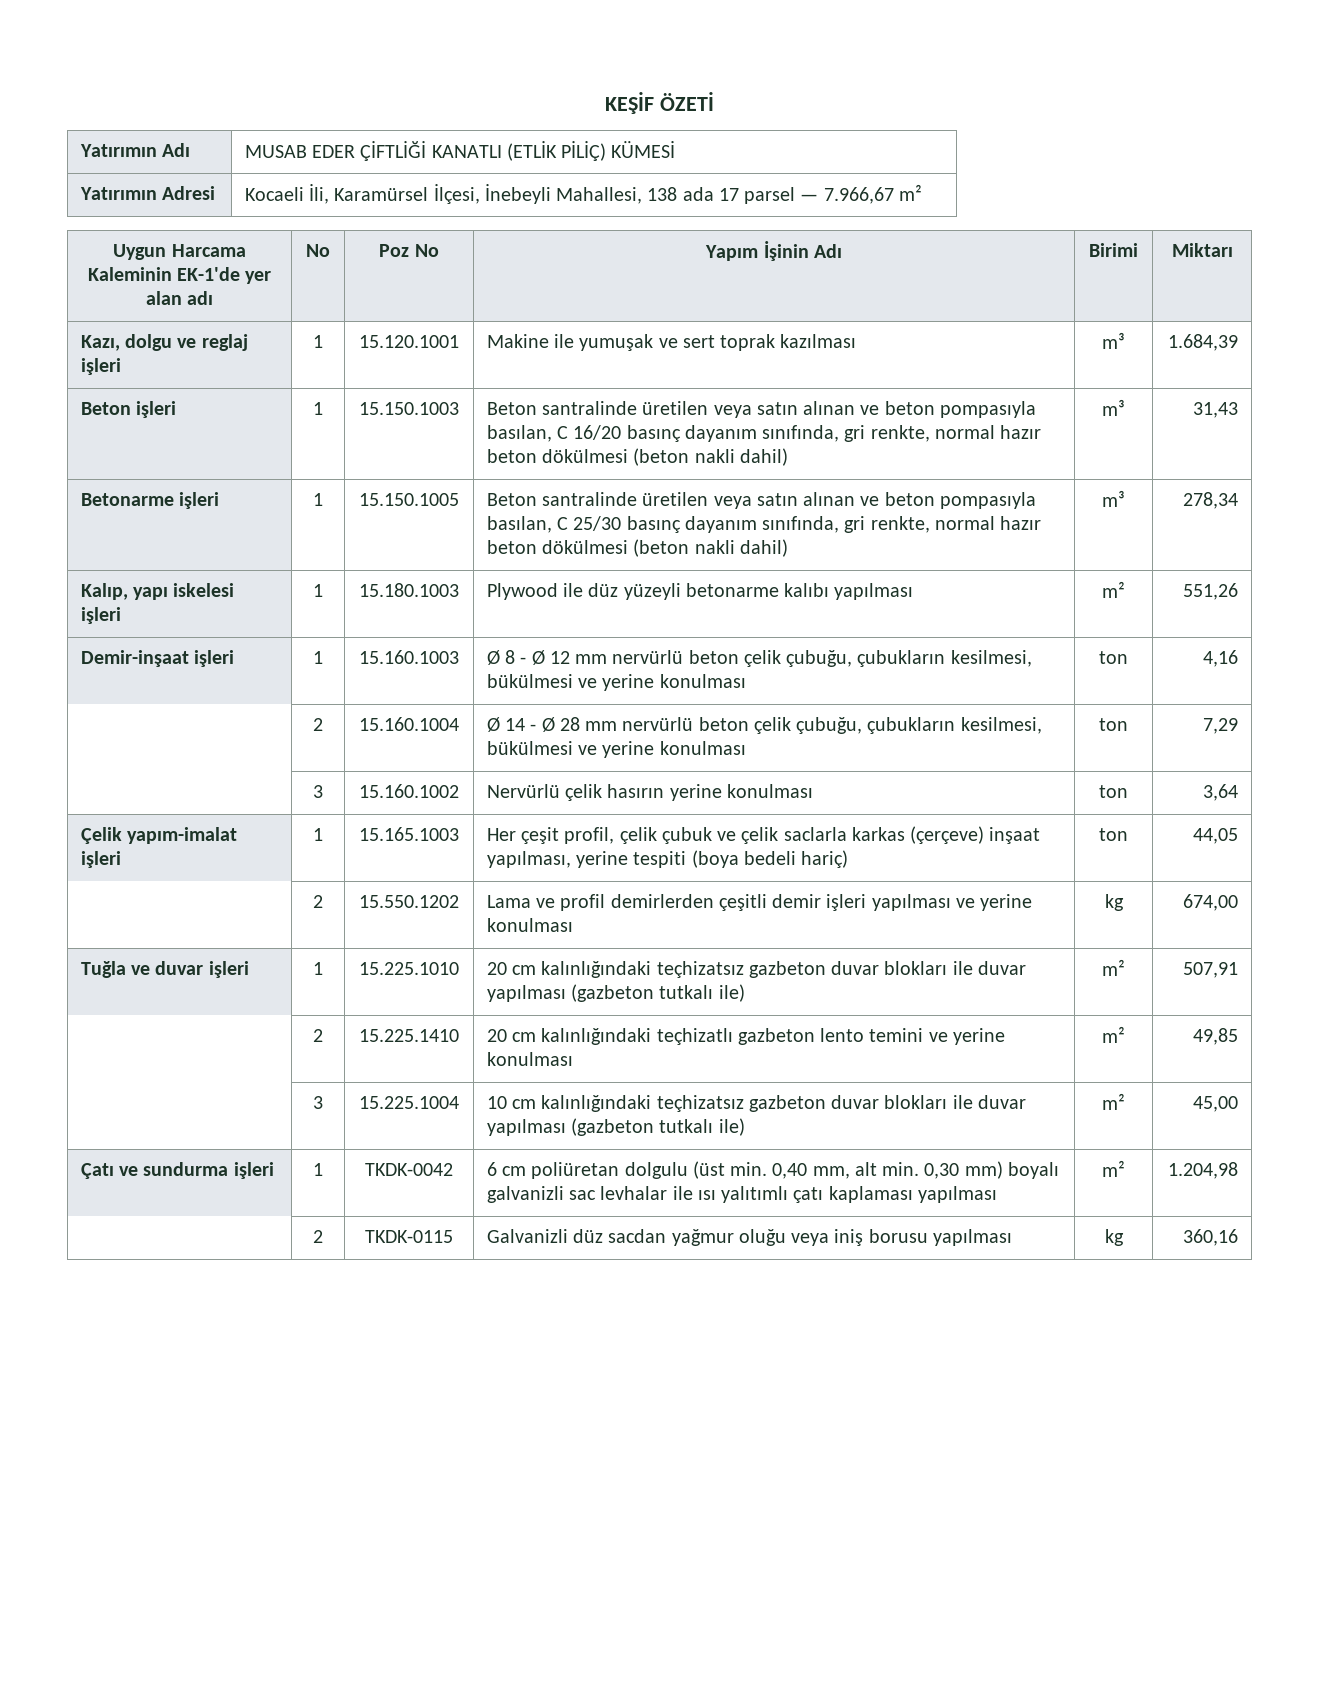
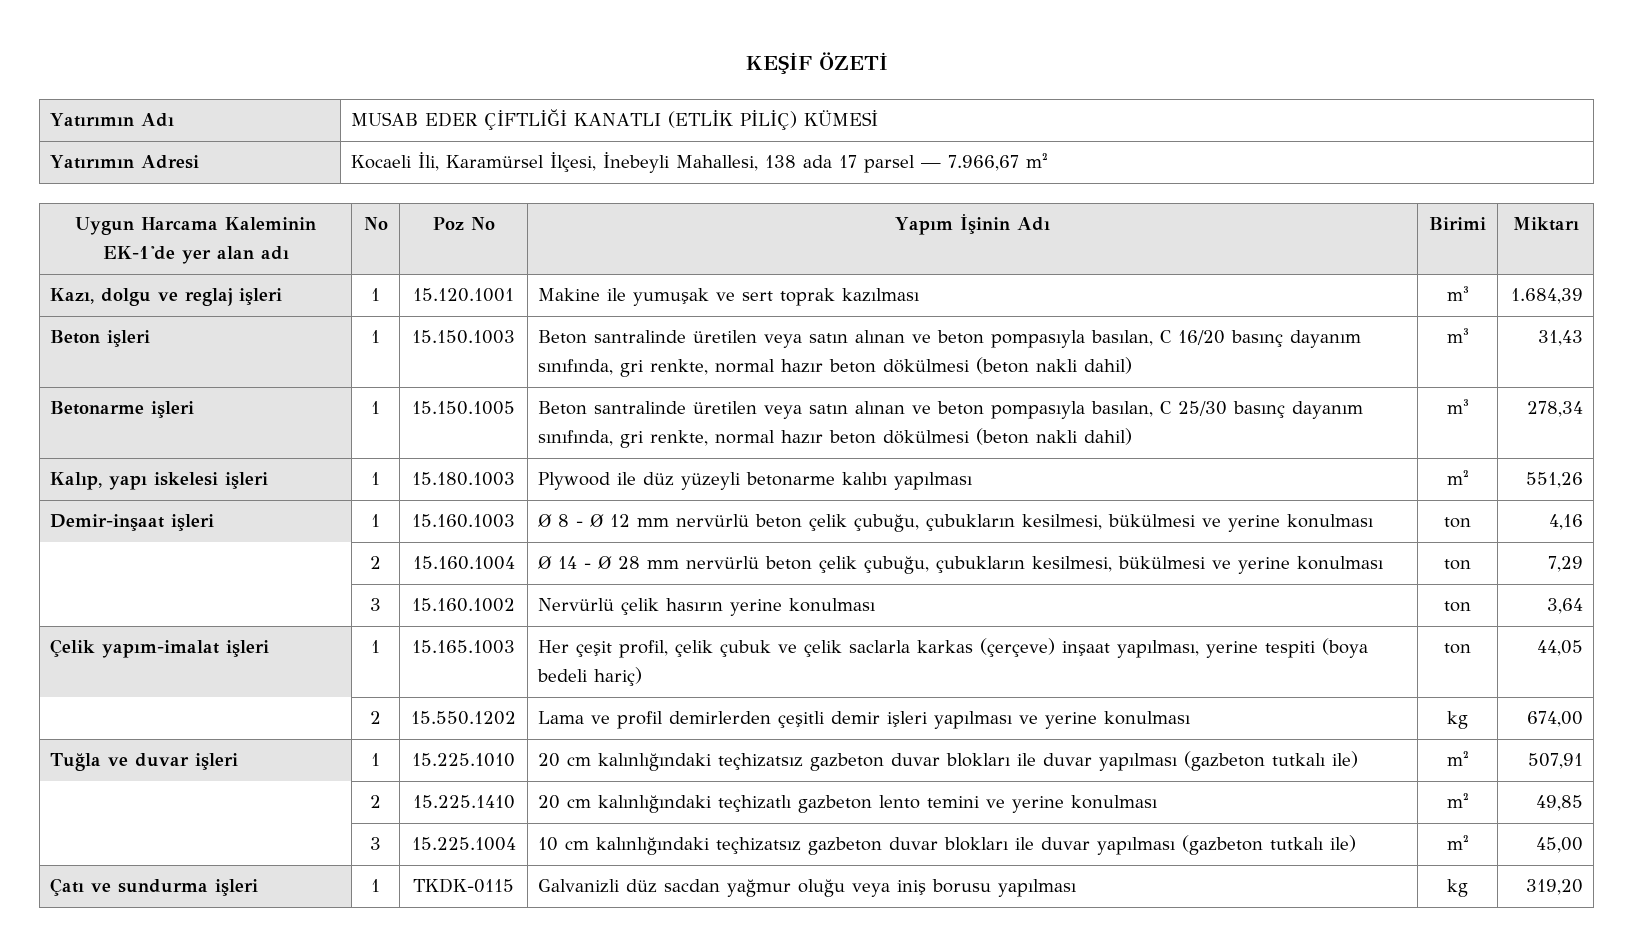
- Çatı ve sundurma işleri | 1 | TKDK-0042 | 6 cm poliüretan dolgulu (üst min. 0,40 mm, alt min. 0,30 mm) boyalı galvanizli sac levhalar ile ısı yalıtımlı çatı kaplaması yapılması | m² | 1.204,98
- | 2 | TKDK-0115 | Galvanizli düz sacdan yağmur oluğu veya iniş borusu yapılması | kg | 360,16
+ Çatı ve sundurma işleri | 1 | TKDK-0115 | Galvanizli düz sacdan yağmur oluğu veya iniş borusu yapılması | kg | 319,20

